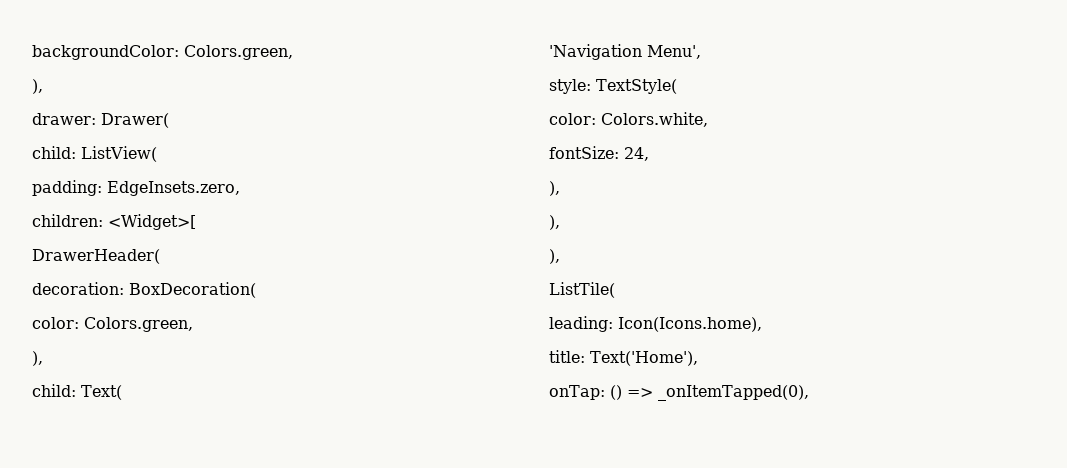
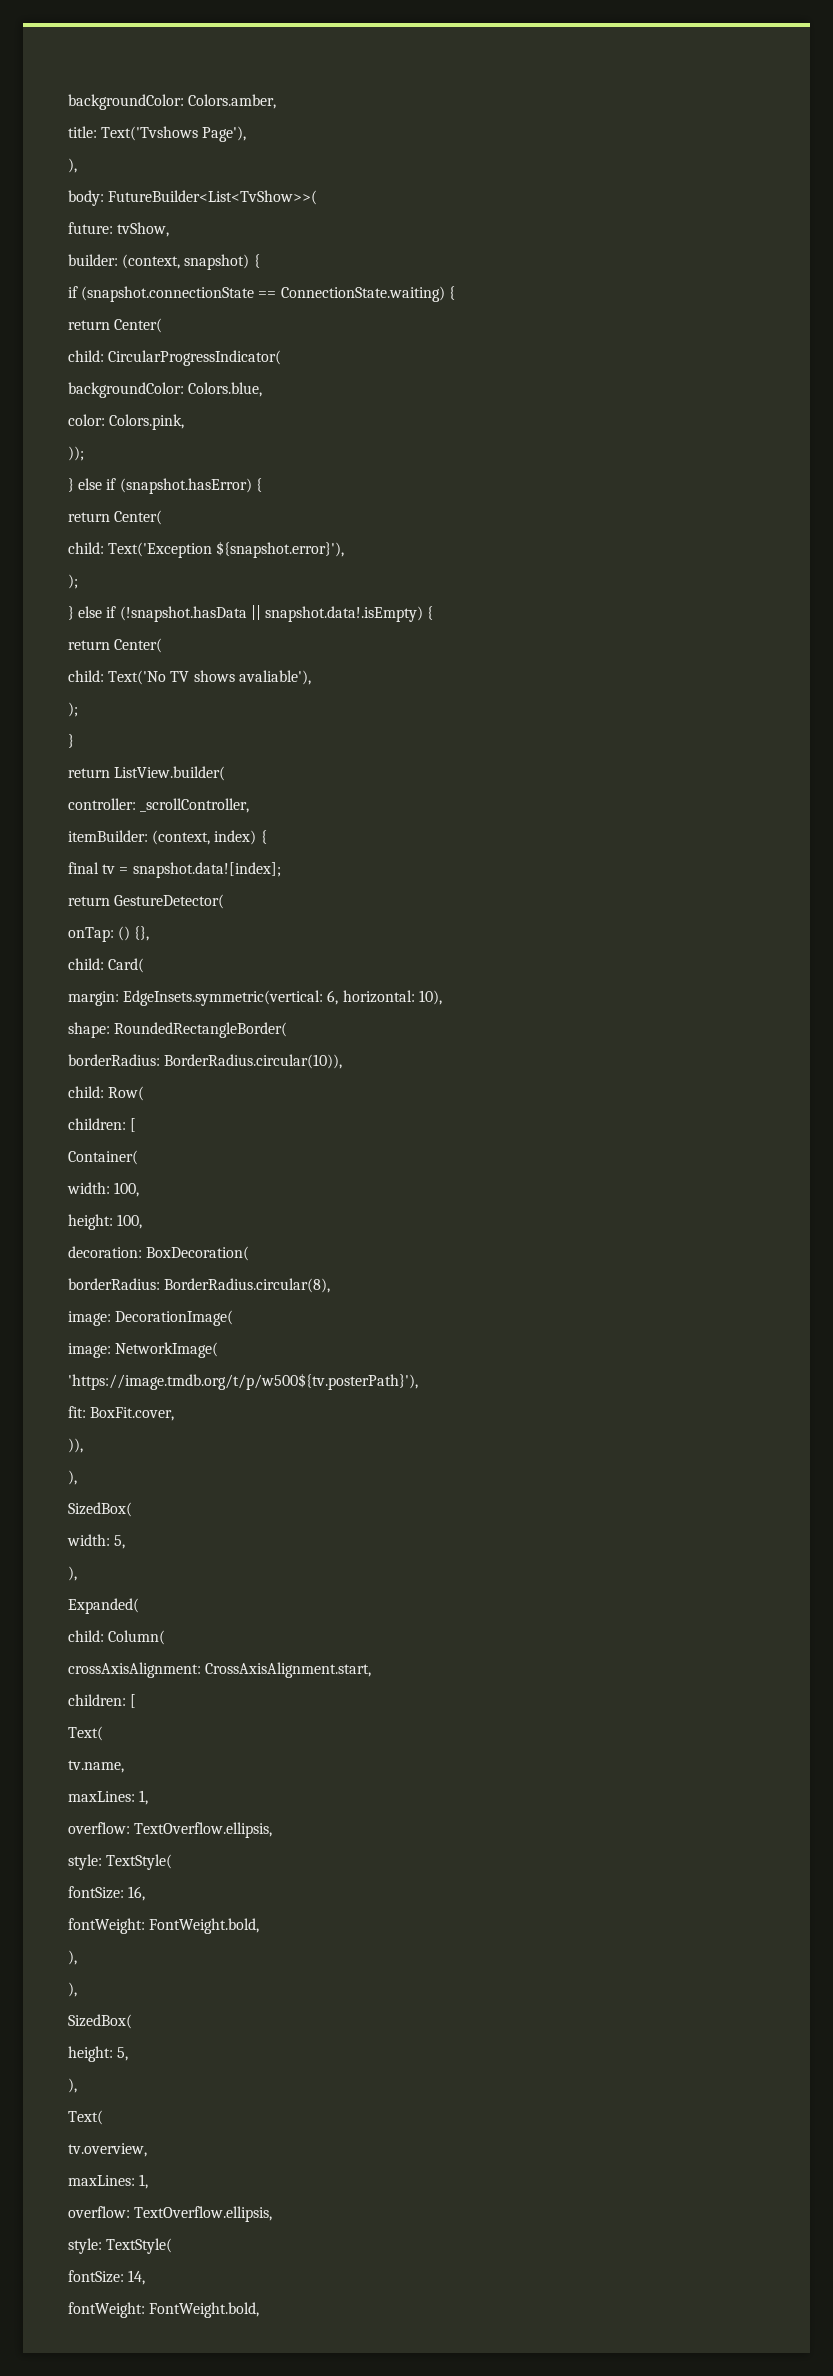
- backgroundColor: Colors.green,
+ backgroundColor: Colors.amber,
+ title: Text('Tvshows Page'),
  ),
- drawer: Drawer(
- child: ListView(
- padding: EdgeInsets.zero,
- children: <Widget>[
- DrawerHeader(
+ body: FutureBuilder<List<TvShow>>(
+ future: tvShow,
+ builder: (context, snapshot) {
+ if (snapshot.connectionState == ConnectionState.waiting) {
+ return Center(
+ child: CircularProgressIndicator(
+ backgroundColor: Colors.blue,
+ color: Colors.pink,
+ ));
+ } else if (snapshot.hasError) {
+ return Center(
+ child: Text('Exception ${snapshot.error}'),
+ );
+ } else if (!snapshot.hasData || snapshot.data!.isEmpty) {
+ return Center(
+ child: Text('No TV shows avaliable'),
+ );
+ }
+ return ListView.builder(
+ controller: _scrollController,
+ itemBuilder: (context, index) {
+ final tv = snapshot.data![index];
+ return GestureDetector(
+ onTap: () {},
+ child: Card(
+ margin: EdgeInsets.symmetric(vertical: 6, horizontal: 10),
+ shape: RoundedRectangleBorder(
+ borderRadius: BorderRadius.circular(10)),
+ child: Row(
+ children: [
+ Container(
+ width: 100,
+ height: 100,
  decoration: BoxDecoration(
- color: Colors.green,
+ borderRadius: BorderRadius.circular(8),
+ image: DecorationImage(
+ image: NetworkImage(
+ 'https://image.tmdb.org/t/p/w500${tv.posterPath}'),
+ fit: BoxFit.cover,
+ )),
  ),
- child: Text(
- 'Navigation Menu',
+ SizedBox(
+ width: 5,
+ ),
+ Expanded(
+ child: Column(
+ crossAxisAlignment: CrossAxisAlignment.start,
+ children: [
+ Text(
+ tv.name,
+ maxLines: 1,
+ overflow: TextOverflow.ellipsis,
  style: TextStyle(
- color: Colors.white,
- fontSize: 24,
+ fontSize: 16,
+ fontWeight: FontWeight.bold,
  ),
  ),
+ SizedBox(
+ height: 5,
  ),
- ListTile(
- leading: Icon(Icons.home),
- title: Text('Home'),
- onTap: () => _onItemTapped(0),
+ Text(
+ tv.overview,
+ maxLines: 1,
+ overflow: TextOverflow.ellipsis,
+ style: TextStyle(
+ fontSize: 14,
+ fontWeight: FontWeight.bold,

